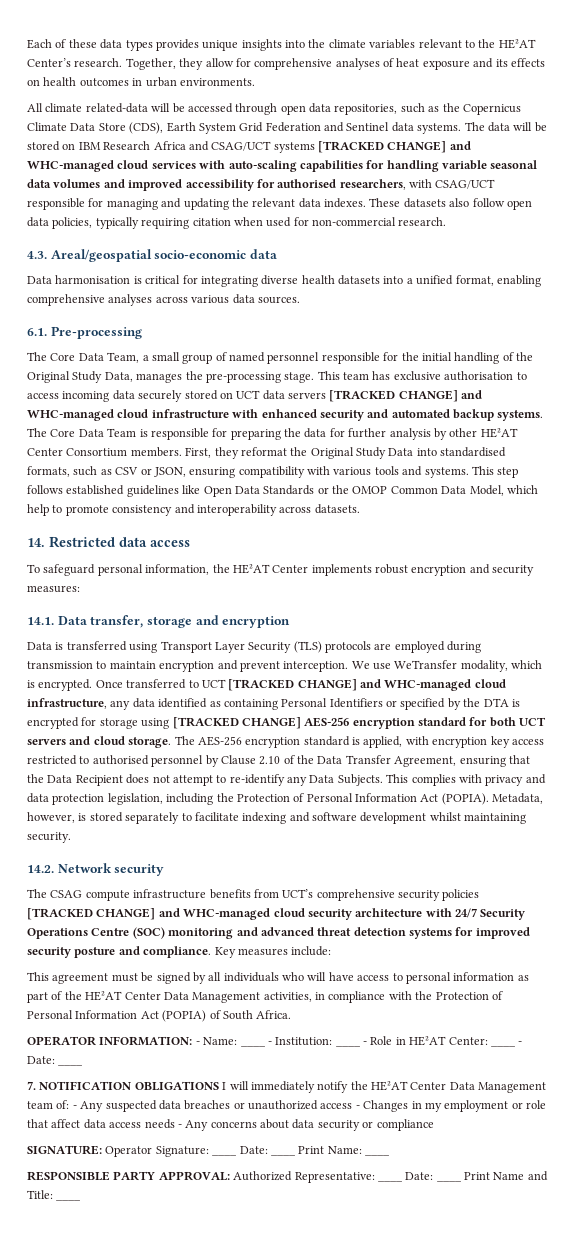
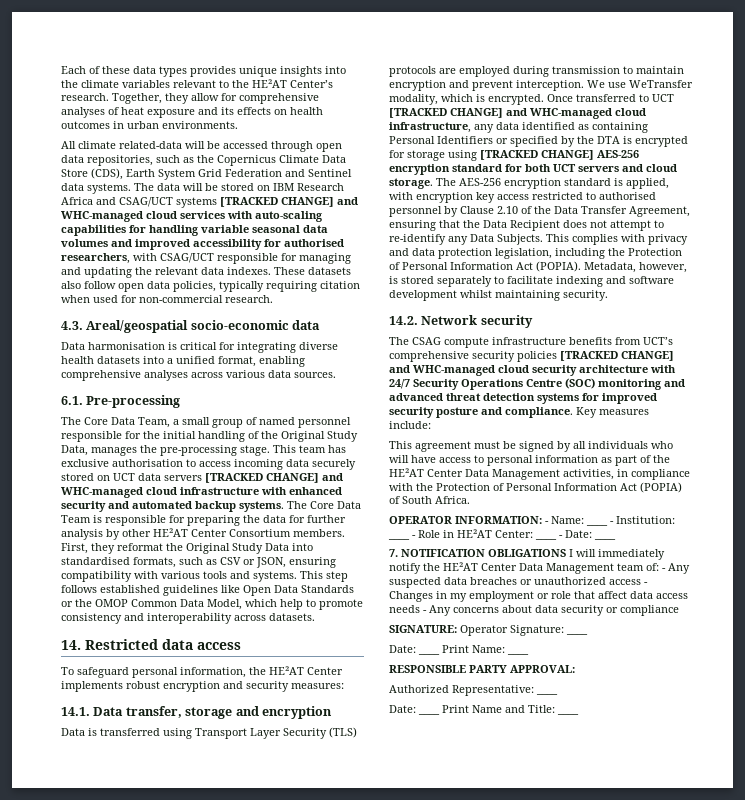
- SIGNATURE: Operator Signature: ____ Date: ____ Print Name: ____
+ SIGNATURE: Operator Signature: ____
+ Date: ____ Print Name: ____
- RESPONSIBLE PARTY APPROVAL: Authorized Representative: ____ Date: ____ Print Name and Title: ____
+ RESPONSIBLE PARTY APPROVAL:
+ Authorized Representative: ____
+ Date: ____ Print Name and Title: ____

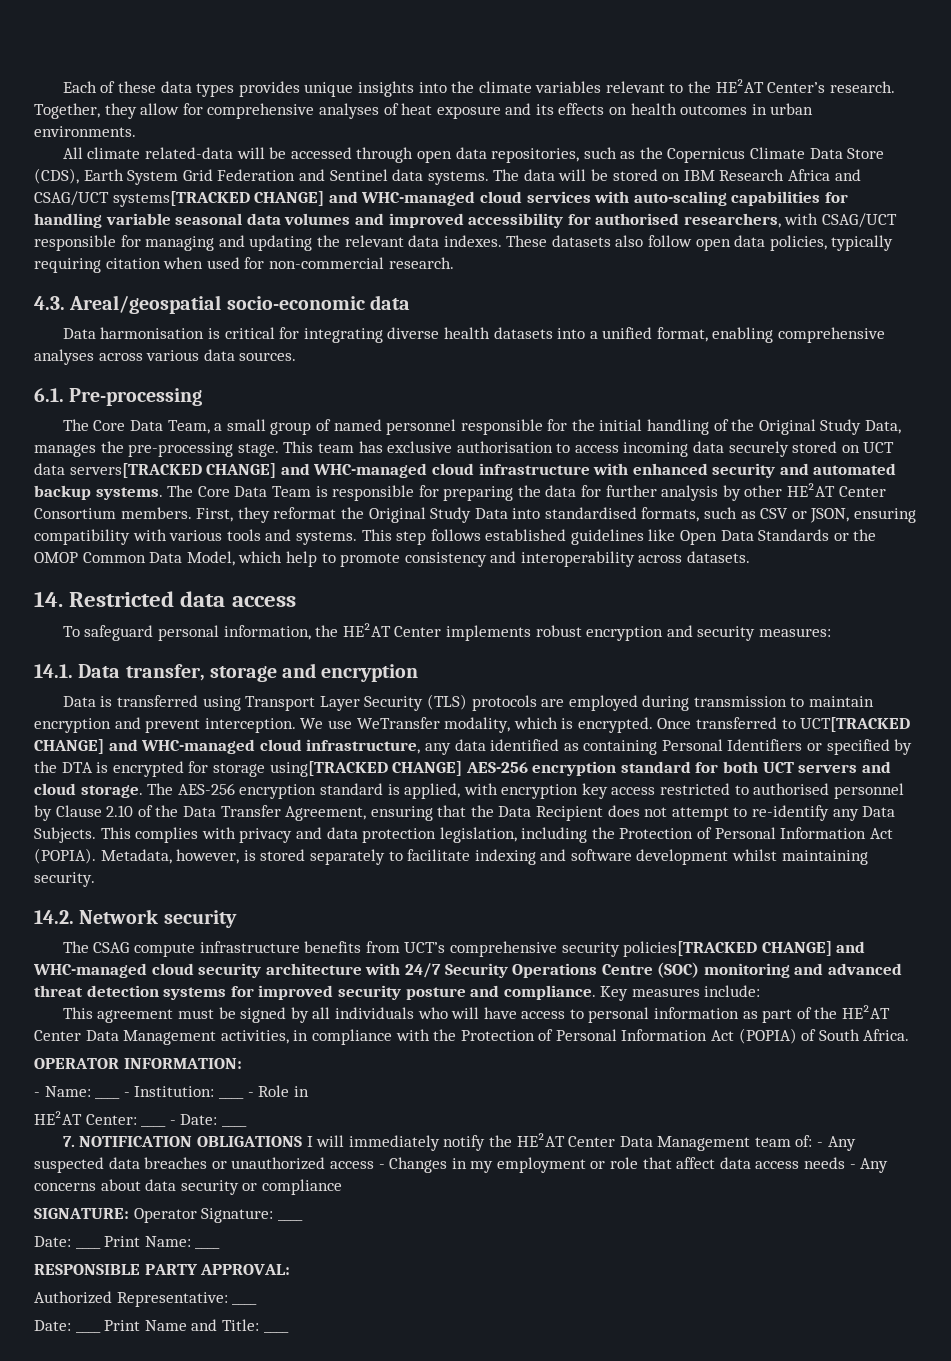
- The data will be stored on IBM Research Africa and CSAG/UCT systems [TRACKED CHANGE] and WHC-managed cloud services with auto-scaling capabilities for handling variable seasonal data volumes and improved accessibility for authorised researchers, with CSAG/UCT responsible for managing and updating the relevant data indexes.
+ The data will be stored on IBM Research Africa and CSAG/UCT systems[TRACKED CHANGE] and WHC-managed cloud services with auto-scaling capabilities for handling variable seasonal data volumes and improved accessibility for authorised researchers, with CSAG/UCT responsible for managing and updating the relevant data indexes.
- This team has exclusive authorisation to access incoming data securely stored on UCT data servers [TRACKED CHANGE] and WHC-managed cloud infrastructure with enhanced security and automated backup systems.
+ This team has exclusive authorisation to access incoming data securely stored on UCT data servers[TRACKED CHANGE] and WHC-managed cloud infrastructure with enhanced security and automated backup systems.
- Once transferred to UCT [TRACKED CHANGE] and WHC-managed cloud infrastructure, any data identified as containing Personal Identifiers or specified by the DTA is encrypted for storage using [TRACKED CHANGE] AES-256 encryption standard for both UCT servers and cloud storage.
+ Once transferred to UCT[TRACKED CHANGE] and WHC-managed cloud infrastructure, any data identified as containing Personal Identifiers or specified by the DTA is encrypted for storage using[TRACKED CHANGE] AES-256 encryption standard for both UCT servers and cloud storage.
- The CSAG compute infrastructure benefits from UCT’s comprehensive security policies [TRACKED CHANGE] and WHC-managed cloud security architecture with 24/7 Security Operations Centre (SOC) monitoring and advanced threat detection systems for improved security posture and compliance.
+ The CSAG compute infrastructure benefits from UCT’s comprehensive security policies[TRACKED CHANGE] and WHC-managed cloud security architecture with 24/7 Security Operations Centre (SOC) monitoring and advanced threat detection systems for improved security posture and compliance.
- OPERATOR INFORMATION: - Name: ____ - Institution: ____ - Role in HE²AT Center: ____ - Date: ____
+ OPERATOR INFORMATION:
+ - Name: ____ - Institution: ____ - Role in
+ HE²AT Center: ____ - Date: ____

